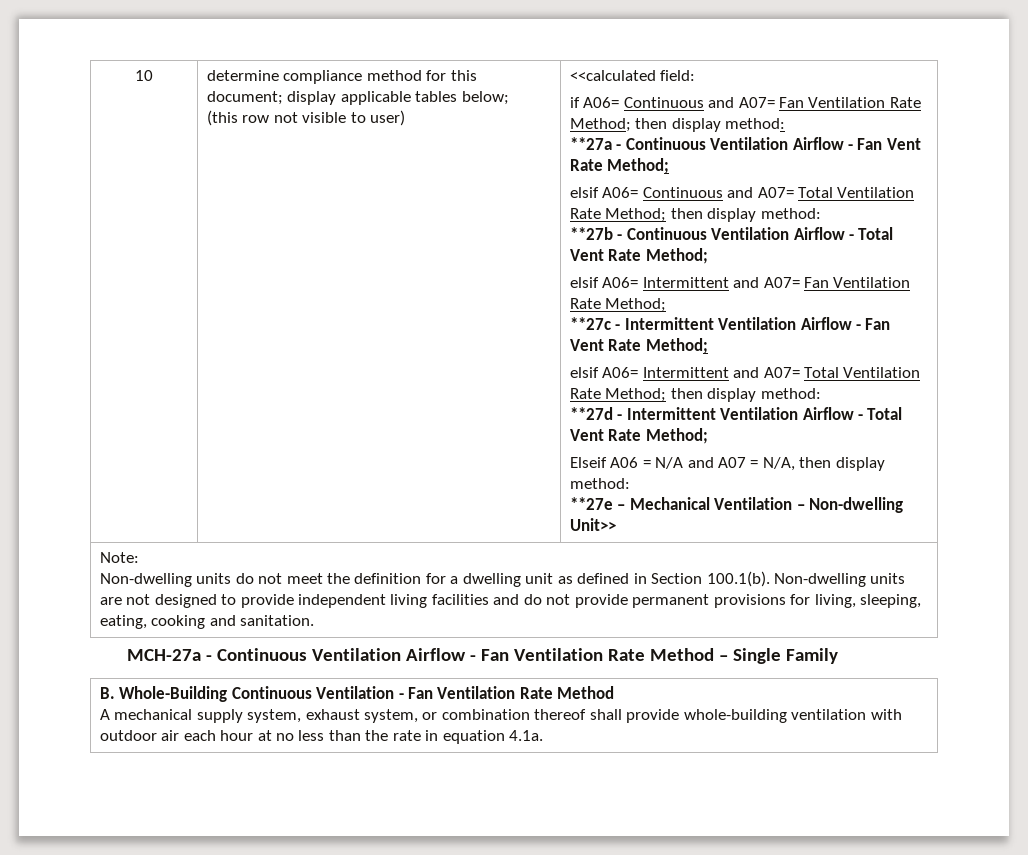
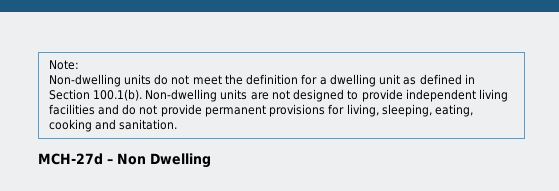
- 10 | determine compliance method for this document; display applicable tables below;
- (this row not visible to user) | <<calculated field:
- if A06= Continuous and A07= Fan Ventilation Rate Method; then display method:
- **27a - Continuous Ventilation Airflow - Fan Vent Rate Method;
- elsif A06= Continuous and A07= Total Ventilation Rate Method; then display method:
- **27b - Continuous Ventilation Airflow - Total Vent Rate Method;
- elsif A06= Intermittent and A07= Fan Ventilation Rate Method;
- **27c - Intermittent Ventilation Airflow - Fan Vent Rate Method;
- elsif A06= Intermittent and A07= Total Ventilation Rate Method; then display method:
- **27d - Intermittent Ventilation Airflow - Total Vent Rate Method;
- Elseif A06 = N/A and A07 = N/A, then display method:
- **27e – Mechanical Ventilation – Non-dwelling Unit>>
- MCH-27a - Continuous Ventilation Airflow - Fan Ventilation Rate Method – Single Family
- B. Whole-Building Continuous Ventilation - Fan Ventilation Rate Method
- A mechanical supply system, exhaust system, or combination thereof shall provide whole-building ventilation with outdoor air each hour at no less than the rate in equation 4.1a.
+ MCH-27d – Non Dwelling

